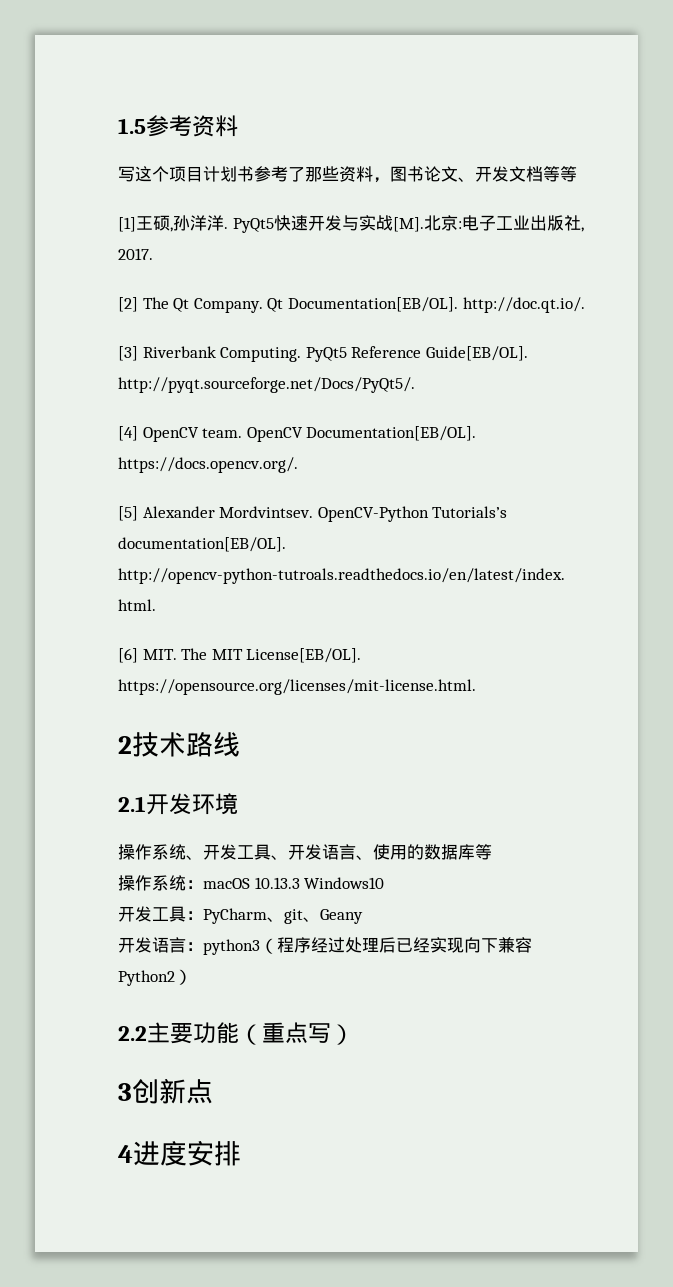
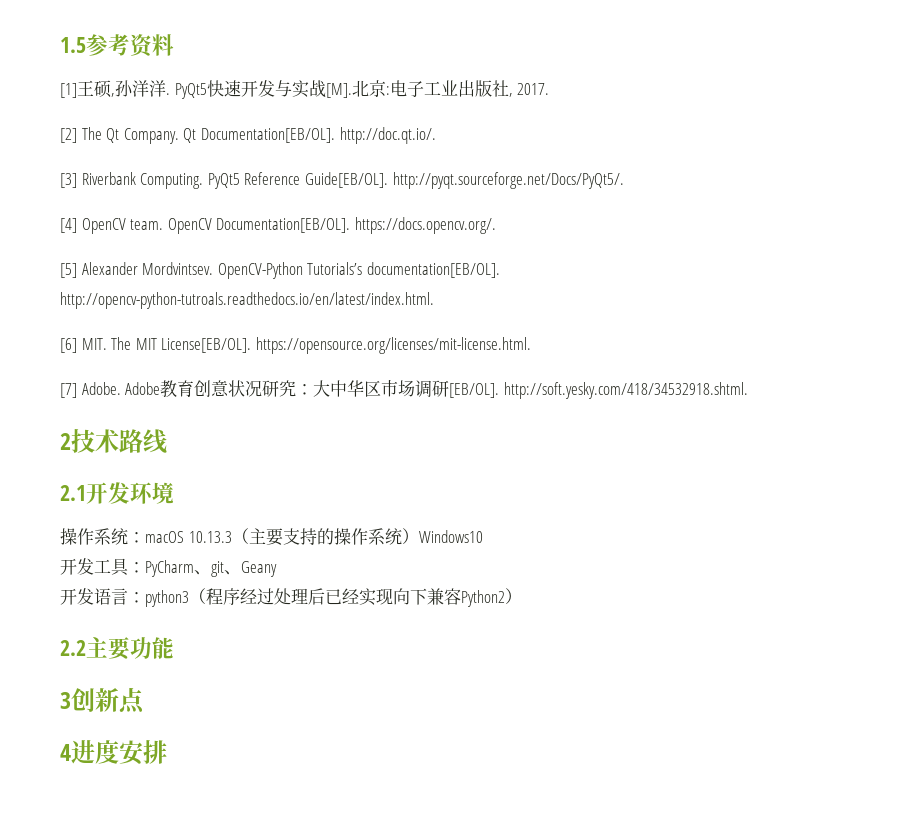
- 写这个项目计划书参考了那些资料，图书论文、开发文档等等
+ [7] Adobe. Adobe教育创意状况研究：大中华区市场调研[EB/OL]. http://soft.yesky.com/418/34532918.shtml.
- 操作系统、开发工具、开发语言、使用的数据库等
- 操作系统：macOS 10.13.3 Windows10
+ 操作系统：macOS 10.13.3（主要支持的操作系统）Windows10
- 2.2主要功能（重点写）
+ 2.2主要功能

